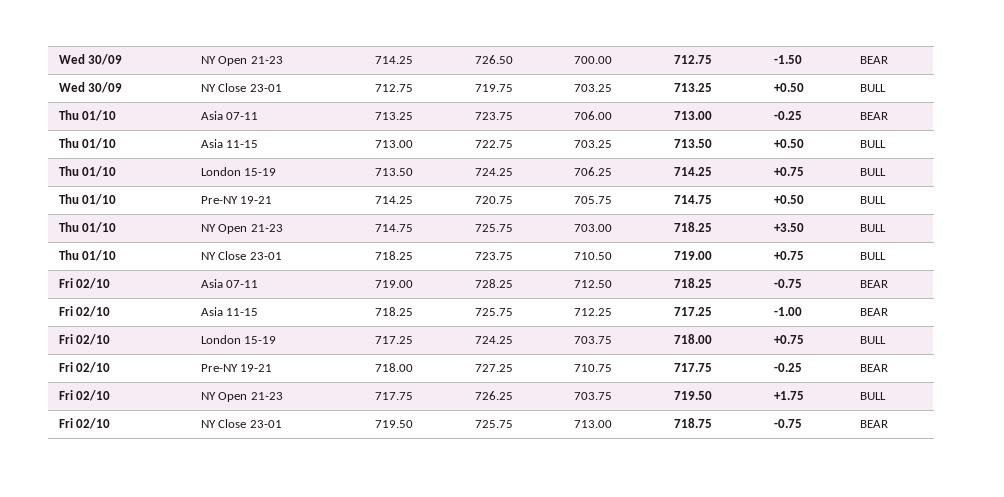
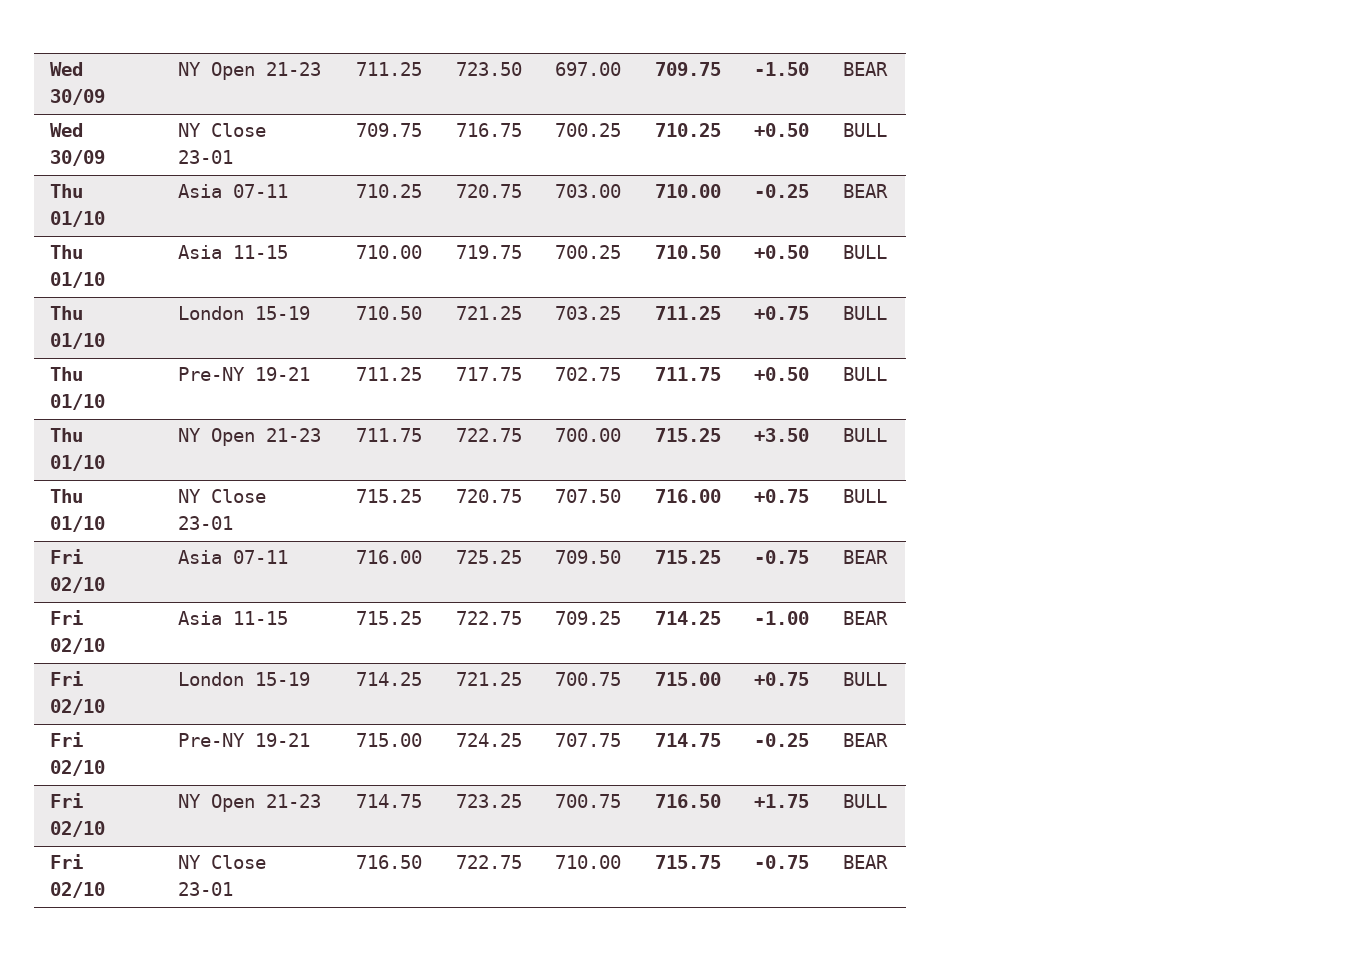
- Wed 30/09 | NY Open 21-23 | 714.25 | 726.50 | 700.00 | 712.75 | -1.50 | BEAR
+ Wed 30/09 | NY Open 21-23 | 711.25 | 723.50 | 697.00 | 709.75 | -1.50 | BEAR
- Wed 30/09 | NY Close 23-01 | 712.75 | 719.75 | 703.25 | 713.25 | +0.50 | BULL
+ Wed 30/09 | NY Close 23-01 | 709.75 | 716.75 | 700.25 | 710.25 | +0.50 | BULL
- Thu 01/10 | Asia 07-11 | 713.25 | 723.75 | 706.00 | 713.00 | -0.25 | BEAR
+ Thu 01/10 | Asia 07-11 | 710.25 | 720.75 | 703.00 | 710.00 | -0.25 | BEAR
- Thu 01/10 | Asia 11-15 | 713.00 | 722.75 | 703.25 | 713.50 | +0.50 | BULL
+ Thu 01/10 | Asia 11-15 | 710.00 | 719.75 | 700.25 | 710.50 | +0.50 | BULL
- Thu 01/10 | London 15-19 | 713.50 | 724.25 | 706.25 | 714.25 | +0.75 | BULL
+ Thu 01/10 | London 15-19 | 710.50 | 721.25 | 703.25 | 711.25 | +0.75 | BULL
- Thu 01/10 | Pre-NY 19-21 | 714.25 | 720.75 | 705.75 | 714.75 | +0.50 | BULL
+ Thu 01/10 | Pre-NY 19-21 | 711.25 | 717.75 | 702.75 | 711.75 | +0.50 | BULL
- Thu 01/10 | NY Open 21-23 | 714.75 | 725.75 | 703.00 | 718.25 | +3.50 | BULL
+ Thu 01/10 | NY Open 21-23 | 711.75 | 722.75 | 700.00 | 715.25 | +3.50 | BULL
- Thu 01/10 | NY Close 23-01 | 718.25 | 723.75 | 710.50 | 719.00 | +0.75 | BULL
+ Thu 01/10 | NY Close 23-01 | 715.25 | 720.75 | 707.50 | 716.00 | +0.75 | BULL
- Fri 02/10 | Asia 07-11 | 719.00 | 728.25 | 712.50 | 718.25 | -0.75 | BEAR
+ Fri 02/10 | Asia 07-11 | 716.00 | 725.25 | 709.50 | 715.25 | -0.75 | BEAR
- Fri 02/10 | Asia 11-15 | 718.25 | 725.75 | 712.25 | 717.25 | -1.00 | BEAR
+ Fri 02/10 | Asia 11-15 | 715.25 | 722.75 | 709.25 | 714.25 | -1.00 | BEAR
- Fri 02/10 | London 15-19 | 717.25 | 724.25 | 703.75 | 718.00 | +0.75 | BULL
+ Fri 02/10 | London 15-19 | 714.25 | 721.25 | 700.75 | 715.00 | +0.75 | BULL
- Fri 02/10 | Pre-NY 19-21 | 718.00 | 727.25 | 710.75 | 717.75 | -0.25 | BEAR
+ Fri 02/10 | Pre-NY 19-21 | 715.00 | 724.25 | 707.75 | 714.75 | -0.25 | BEAR
- Fri 02/10 | NY Open 21-23 | 717.75 | 726.25 | 703.75 | 719.50 | +1.75 | BULL
+ Fri 02/10 | NY Open 21-23 | 714.75 | 723.25 | 700.75 | 716.50 | +1.75 | BULL
- Fri 02/10 | NY Close 23-01 | 719.50 | 725.75 | 713.00 | 718.75 | -0.75 | BEAR
+ Fri 02/10 | NY Close 23-01 | 716.50 | 722.75 | 710.00 | 715.75 | -0.75 | BEAR

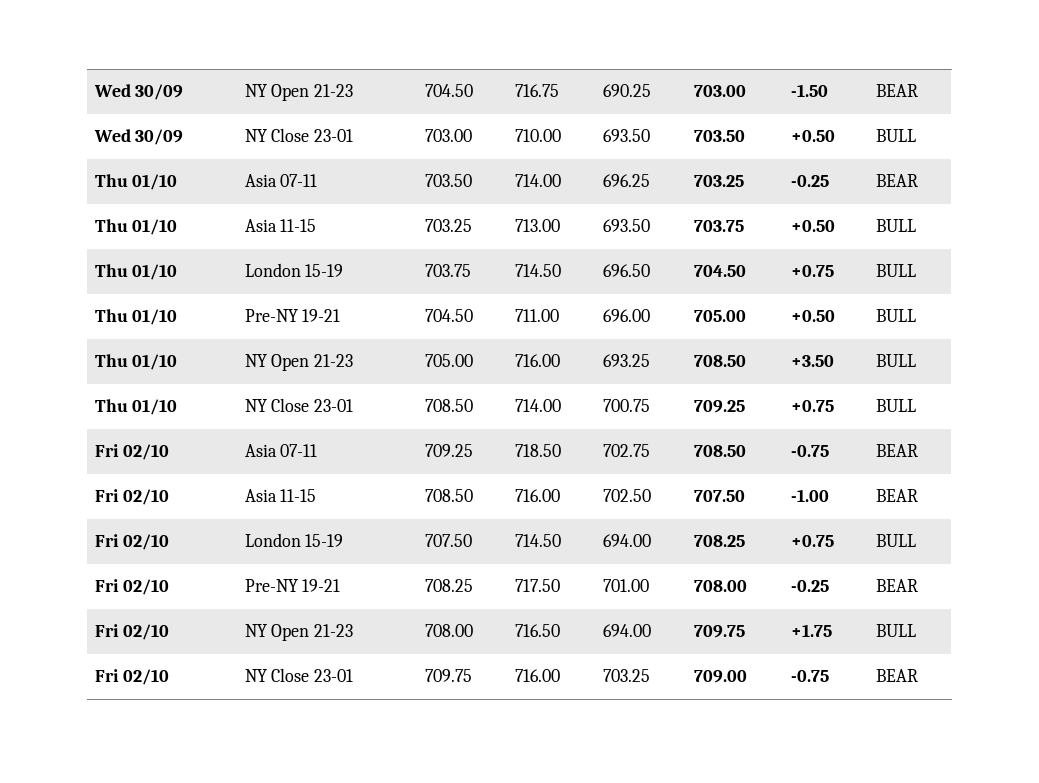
- Wed 30/09 | NY Open 21-23 | 711.25 | 723.50 | 697.00 | 709.75 | -1.50 | BEAR
+ Wed 30/09 | NY Open 21-23 | 704.50 | 716.75 | 690.25 | 703.00 | -1.50 | BEAR
- Wed 30/09 | NY Close 23-01 | 709.75 | 716.75 | 700.25 | 710.25 | +0.50 | BULL
+ Wed 30/09 | NY Close 23-01 | 703.00 | 710.00 | 693.50 | 703.50 | +0.50 | BULL
- Thu 01/10 | Asia 07-11 | 710.25 | 720.75 | 703.00 | 710.00 | -0.25 | BEAR
+ Thu 01/10 | Asia 07-11 | 703.50 | 714.00 | 696.25 | 703.25 | -0.25 | BEAR
- Thu 01/10 | Asia 11-15 | 710.00 | 719.75 | 700.25 | 710.50 | +0.50 | BULL
+ Thu 01/10 | Asia 11-15 | 703.25 | 713.00 | 693.50 | 703.75 | +0.50 | BULL
- Thu 01/10 | London 15-19 | 710.50 | 721.25 | 703.25 | 711.25 | +0.75 | BULL
+ Thu 01/10 | London 15-19 | 703.75 | 714.50 | 696.50 | 704.50 | +0.75 | BULL
- Thu 01/10 | Pre-NY 19-21 | 711.25 | 717.75 | 702.75 | 711.75 | +0.50 | BULL
+ Thu 01/10 | Pre-NY 19-21 | 704.50 | 711.00 | 696.00 | 705.00 | +0.50 | BULL
- Thu 01/10 | NY Open 21-23 | 711.75 | 722.75 | 700.00 | 715.25 | +3.50 | BULL
+ Thu 01/10 | NY Open 21-23 | 705.00 | 716.00 | 693.25 | 708.50 | +3.50 | BULL
- Thu 01/10 | NY Close 23-01 | 715.25 | 720.75 | 707.50 | 716.00 | +0.75 | BULL
+ Thu 01/10 | NY Close 23-01 | 708.50 | 714.00 | 700.75 | 709.25 | +0.75 | BULL
- Fri 02/10 | Asia 07-11 | 716.00 | 725.25 | 709.50 | 715.25 | -0.75 | BEAR
+ Fri 02/10 | Asia 07-11 | 709.25 | 718.50 | 702.75 | 708.50 | -0.75 | BEAR
- Fri 02/10 | Asia 11-15 | 715.25 | 722.75 | 709.25 | 714.25 | -1.00 | BEAR
+ Fri 02/10 | Asia 11-15 | 708.50 | 716.00 | 702.50 | 707.50 | -1.00 | BEAR
- Fri 02/10 | London 15-19 | 714.25 | 721.25 | 700.75 | 715.00 | +0.75 | BULL
+ Fri 02/10 | London 15-19 | 707.50 | 714.50 | 694.00 | 708.25 | +0.75 | BULL
- Fri 02/10 | Pre-NY 19-21 | 715.00 | 724.25 | 707.75 | 714.75 | -0.25 | BEAR
+ Fri 02/10 | Pre-NY 19-21 | 708.25 | 717.50 | 701.00 | 708.00 | -0.25 | BEAR
- Fri 02/10 | NY Open 21-23 | 714.75 | 723.25 | 700.75 | 716.50 | +1.75 | BULL
+ Fri 02/10 | NY Open 21-23 | 708.00 | 716.50 | 694.00 | 709.75 | +1.75 | BULL
- Fri 02/10 | NY Close 23-01 | 716.50 | 722.75 | 710.00 | 715.75 | -0.75 | BEAR
+ Fri 02/10 | NY Close 23-01 | 709.75 | 716.00 | 703.25 | 709.00 | -0.75 | BEAR

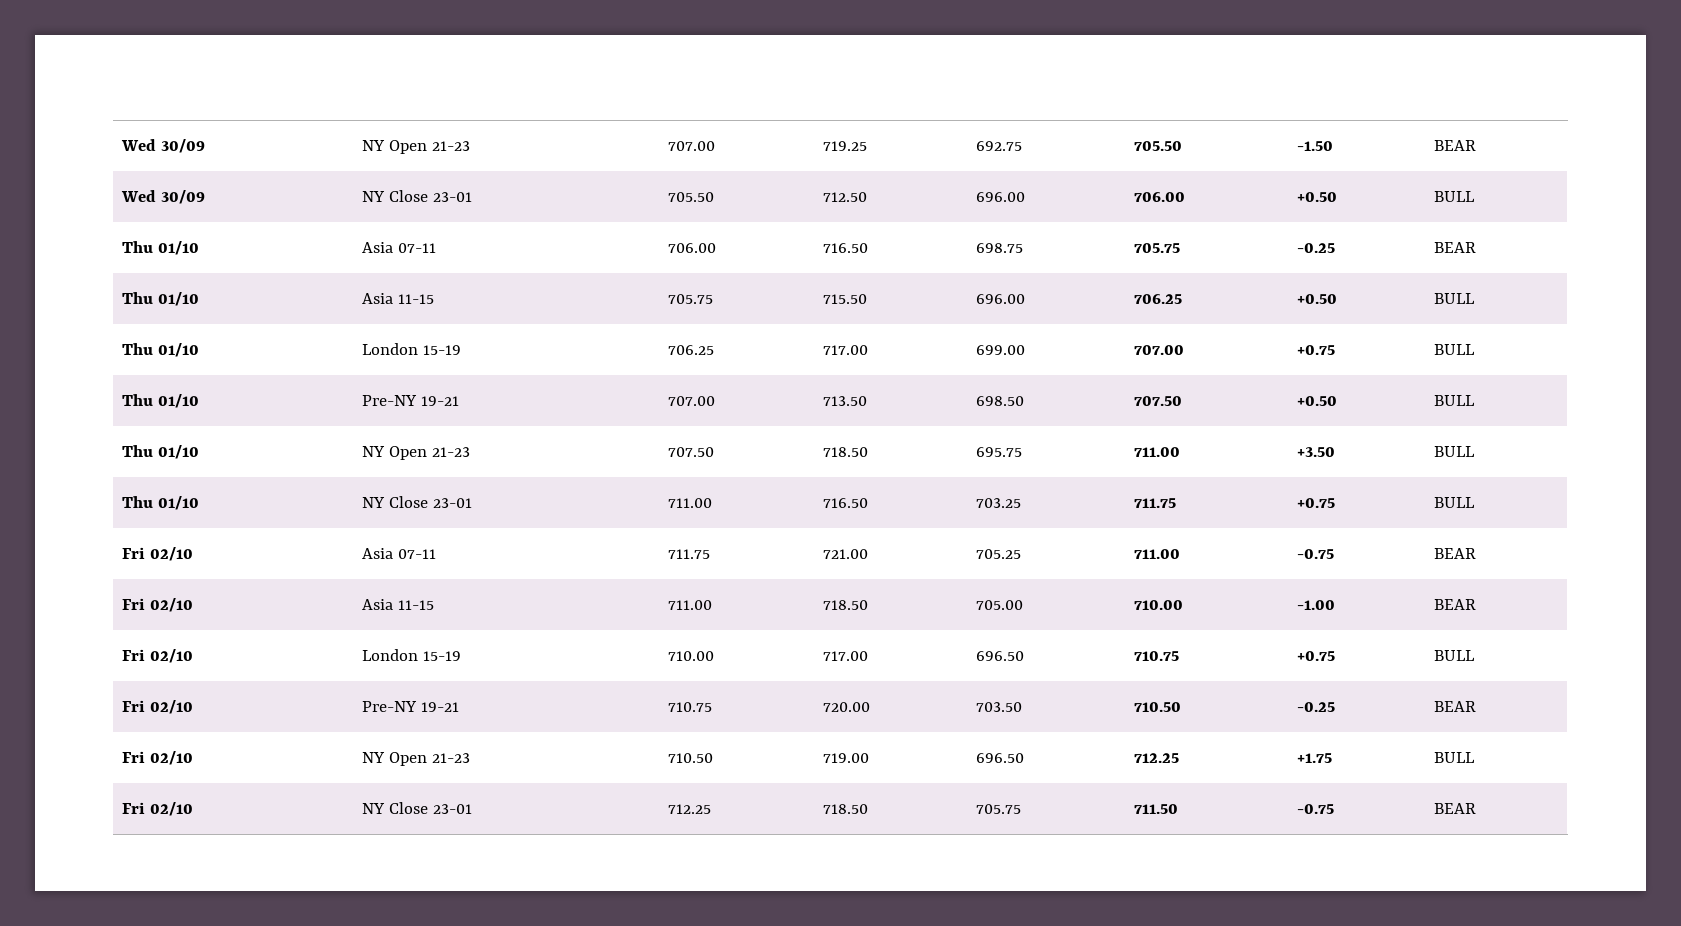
- Wed 30/09 | NY Open 21-23 | 704.50 | 716.75 | 690.25 | 703.00 | -1.50 | BEAR
+ Wed 30/09 | NY Open 21-23 | 707.00 | 719.25 | 692.75 | 705.50 | -1.50 | BEAR
- Wed 30/09 | NY Close 23-01 | 703.00 | 710.00 | 693.50 | 703.50 | +0.50 | BULL
+ Wed 30/09 | NY Close 23-01 | 705.50 | 712.50 | 696.00 | 706.00 | +0.50 | BULL
- Thu 01/10 | Asia 07-11 | 703.50 | 714.00 | 696.25 | 703.25 | -0.25 | BEAR
+ Thu 01/10 | Asia 07-11 | 706.00 | 716.50 | 698.75 | 705.75 | -0.25 | BEAR
- Thu 01/10 | Asia 11-15 | 703.25 | 713.00 | 693.50 | 703.75 | +0.50 | BULL
+ Thu 01/10 | Asia 11-15 | 705.75 | 715.50 | 696.00 | 706.25 | +0.50 | BULL
- Thu 01/10 | London 15-19 | 703.75 | 714.50 | 696.50 | 704.50 | +0.75 | BULL
+ Thu 01/10 | London 15-19 | 706.25 | 717.00 | 699.00 | 707.00 | +0.75 | BULL
- Thu 01/10 | Pre-NY 19-21 | 704.50 | 711.00 | 696.00 | 705.00 | +0.50 | BULL
+ Thu 01/10 | Pre-NY 19-21 | 707.00 | 713.50 | 698.50 | 707.50 | +0.50 | BULL
- Thu 01/10 | NY Open 21-23 | 705.00 | 716.00 | 693.25 | 708.50 | +3.50 | BULL
+ Thu 01/10 | NY Open 21-23 | 707.50 | 718.50 | 695.75 | 711.00 | +3.50 | BULL
- Thu 01/10 | NY Close 23-01 | 708.50 | 714.00 | 700.75 | 709.25 | +0.75 | BULL
+ Thu 01/10 | NY Close 23-01 | 711.00 | 716.50 | 703.25 | 711.75 | +0.75 | BULL
- Fri 02/10 | Asia 07-11 | 709.25 | 718.50 | 702.75 | 708.50 | -0.75 | BEAR
+ Fri 02/10 | Asia 07-11 | 711.75 | 721.00 | 705.25 | 711.00 | -0.75 | BEAR
- Fri 02/10 | Asia 11-15 | 708.50 | 716.00 | 702.50 | 707.50 | -1.00 | BEAR
+ Fri 02/10 | Asia 11-15 | 711.00 | 718.50 | 705.00 | 710.00 | -1.00 | BEAR
- Fri 02/10 | London 15-19 | 707.50 | 714.50 | 694.00 | 708.25 | +0.75 | BULL
+ Fri 02/10 | London 15-19 | 710.00 | 717.00 | 696.50 | 710.75 | +0.75 | BULL
- Fri 02/10 | Pre-NY 19-21 | 708.25 | 717.50 | 701.00 | 708.00 | -0.25 | BEAR
+ Fri 02/10 | Pre-NY 19-21 | 710.75 | 720.00 | 703.50 | 710.50 | -0.25 | BEAR
- Fri 02/10 | NY Open 21-23 | 708.00 | 716.50 | 694.00 | 709.75 | +1.75 | BULL
+ Fri 02/10 | NY Open 21-23 | 710.50 | 719.00 | 696.50 | 712.25 | +1.75 | BULL
- Fri 02/10 | NY Close 23-01 | 709.75 | 716.00 | 703.25 | 709.00 | -0.75 | BEAR
+ Fri 02/10 | NY Close 23-01 | 712.25 | 718.50 | 705.75 | 711.50 | -0.75 | BEAR

